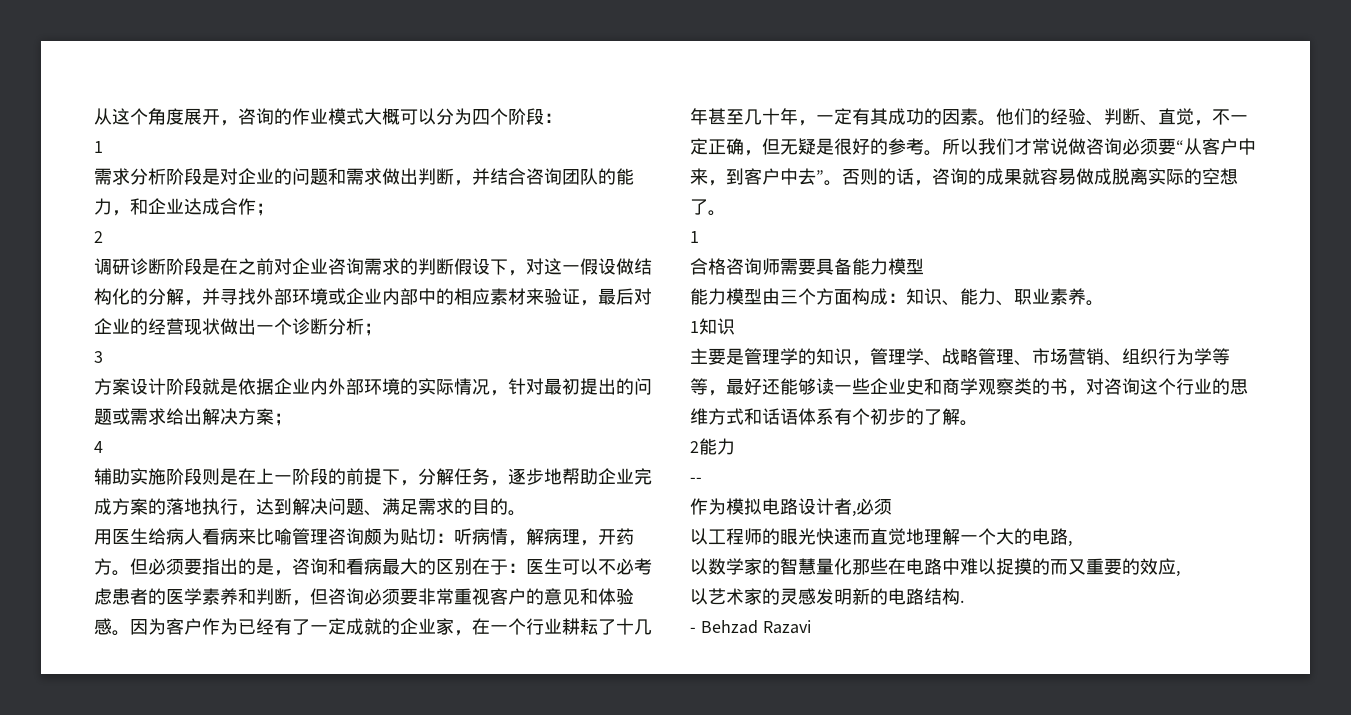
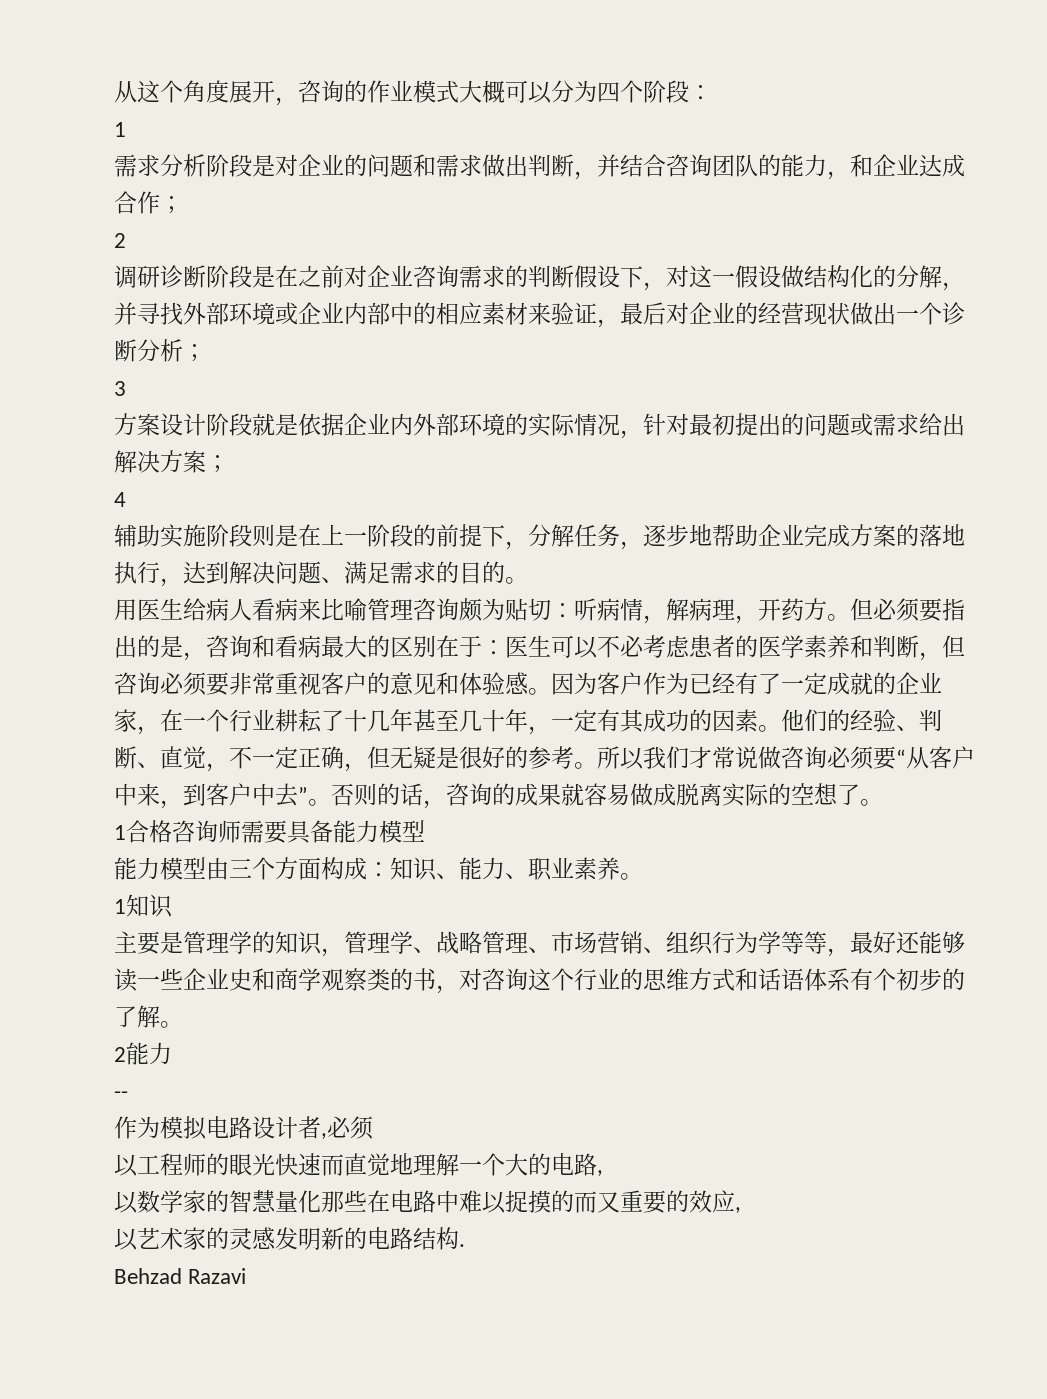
  否则的话，咨询的成果就容易做成脱离实际的空想了。
- 1
- 合格咨询师需要具备能力模型
+ 1合格咨询师需要具备能力模型
- - Behzad Razavi
+ Behzad Razavi

